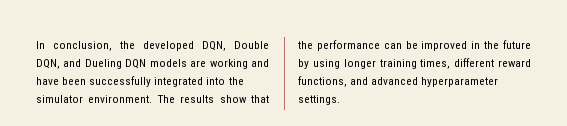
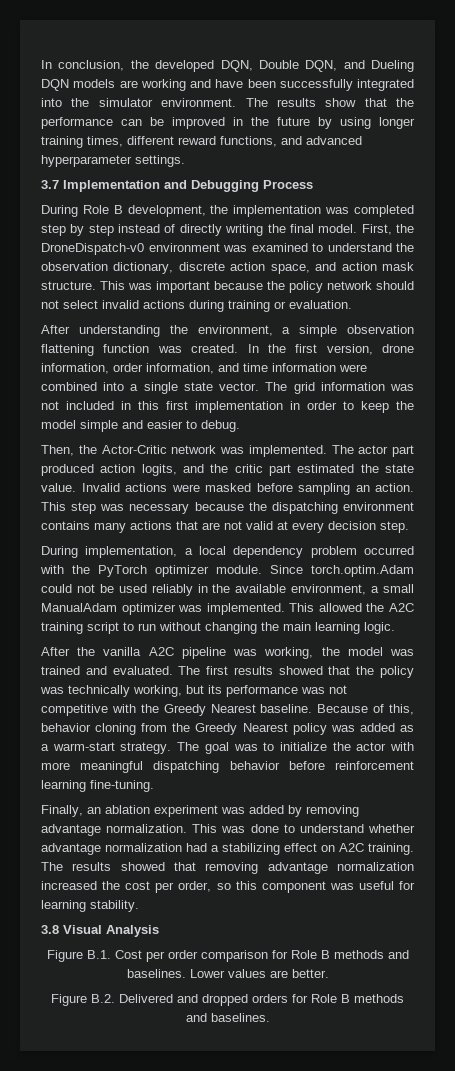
+ 3.7 Implementation and Debugging Process
+ During Role B development, the implementation was completed step by step instead of directly writing the final model. First, the DroneDispatch-v0 environment was examined to understand the observation dictionary, discrete action space, and action mask structure. This was important because the policy network should not select invalid actions during training or evaluation.
+ After understanding the environment, a simple observation flattening function was created. In the first version, drone information, order information, and time information were combined into a single state vector. The grid information was not included in this first implementation in order to keep the model simple and easier to debug.
+ Then, the Actor-Critic network was implemented. The actor part produced action logits, and the critic part estimated the state value. Invalid actions were masked before sampling an action. This step was necessary because the dispatching environment contains many actions that are not valid at every decision step.
+ During implementation, a local dependency problem occurred with the PyTorch optimizer module. Since torch.optim.Adam could not be used reliably in the available environment, a small ManualAdam optimizer was implemented. This allowed the A2C training script to run without changing the main learning logic.
+ After the vanilla A2C pipeline was working, the model was trained and evaluated. The first results showed that the policy was technically working, but its performance was not competitive with the Greedy Nearest baseline. Because of this, behavior cloning from the Greedy Nearest policy was added as a warm-start strategy. The goal was to initialize the actor with more meaningful dispatching behavior before reinforcement learning fine-tuning.
+ Finally, an ablation experiment was added by removing advantage normalization. This was done to understand whether advantage normalization had a stabilizing effect on A2C training. The results showed that removing advantage normalization increased the cost per order, so this component was useful for learning stability.
+ 3.8 Visual Analysis
+ Figure B.1. Cost per order comparison for Role B methods and baselines. Lower values are better.
+ Figure B.2. Delivered and dropped orders for Role B methods and baselines.

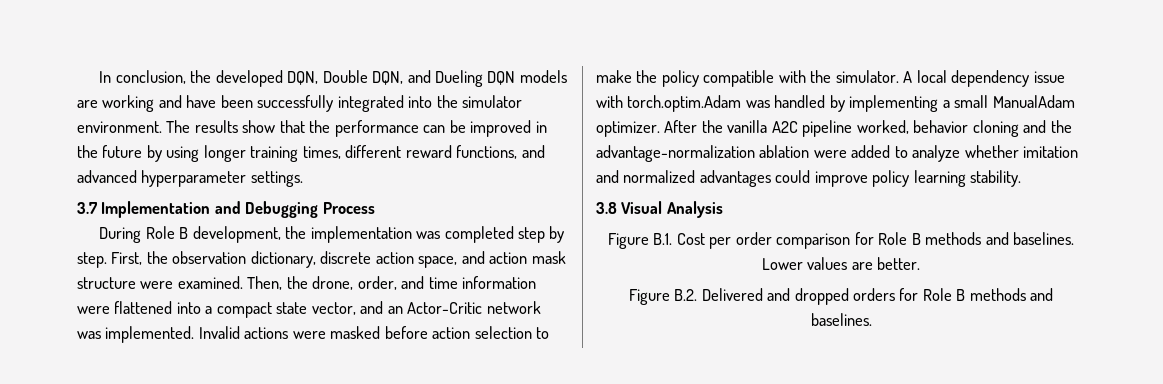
- During Role B development, the implementation was completed step by step instead of directly writing the final model. First, the DroneDispatch-v0 environment was examined to understand the observation dictionary, discrete action space, and action mask structure. This was important because the policy network should not select invalid actions during training or evaluation.
- After understanding the environment, a simple observation flattening function was created. In the first version, drone information, order information, and time information were combined into a single state vector. The grid information was not included in this first implementation in order to keep the model simple and easier to debug.
- Then, the Actor-Critic network was implemented. The actor part produced action logits, and the critic part estimated the state value.
+ During Role B development, the implementation was completed step by step. First, the observation dictionary, discrete action space, and action mask structure were examined. Then, the drone, order, and time information were flattened into a compact state vector, and an Actor-Critic network was implemented.
- Invalid actions were masked before sampling an action. This step was necessary because the dispatching environment contains many actions that are not valid at every decision step.
- During implementation, a local dependency problem occurred with the PyTorch optimizer module. Since torch.optim.Adam could not be used reliably in the available environment, a small ManualAdam optimizer was implemented. This allowed the A2C training script to run without changing the main learning logic.
- After the vanilla A2C pipeline was working, the model was trained and evaluated. The first results showed that the policy was technically working, but its performance was not competitive with the Greedy Nearest baseline. Because of this, behavior cloning from the Greedy Nearest policy was added as a warm-start strategy. The goal was to initialize the actor with more meaningful dispatching behavior before reinforcement learning fine-tuning.
- Finally, an ablation experiment was added by removing advantage normalization. This was done to understand whether advantage normalization had a stabilizing effect on A2C training. The results showed that removing advantage normalization increased the cost per order, so this component was useful for learning stability.
+ Invalid actions were masked before action selection to make the policy compatible with the simulator. A local dependency issue with torch.optim.Adam was handled by implementing a small ManualAdam optimizer. After the vanilla A2C pipeline worked, behavior cloning and the advantage-normalization ablation were added to analyze whether imitation and normalized advantages could improve policy learning stability.

